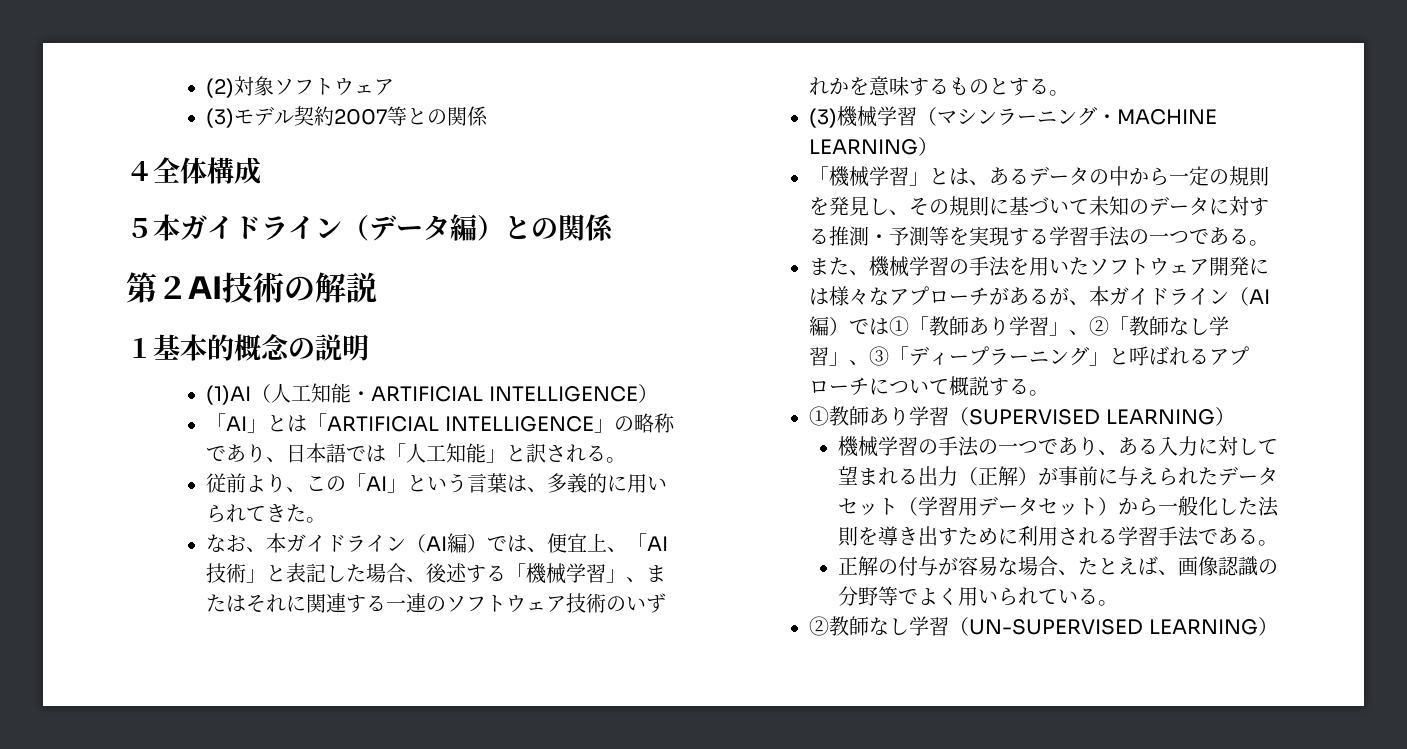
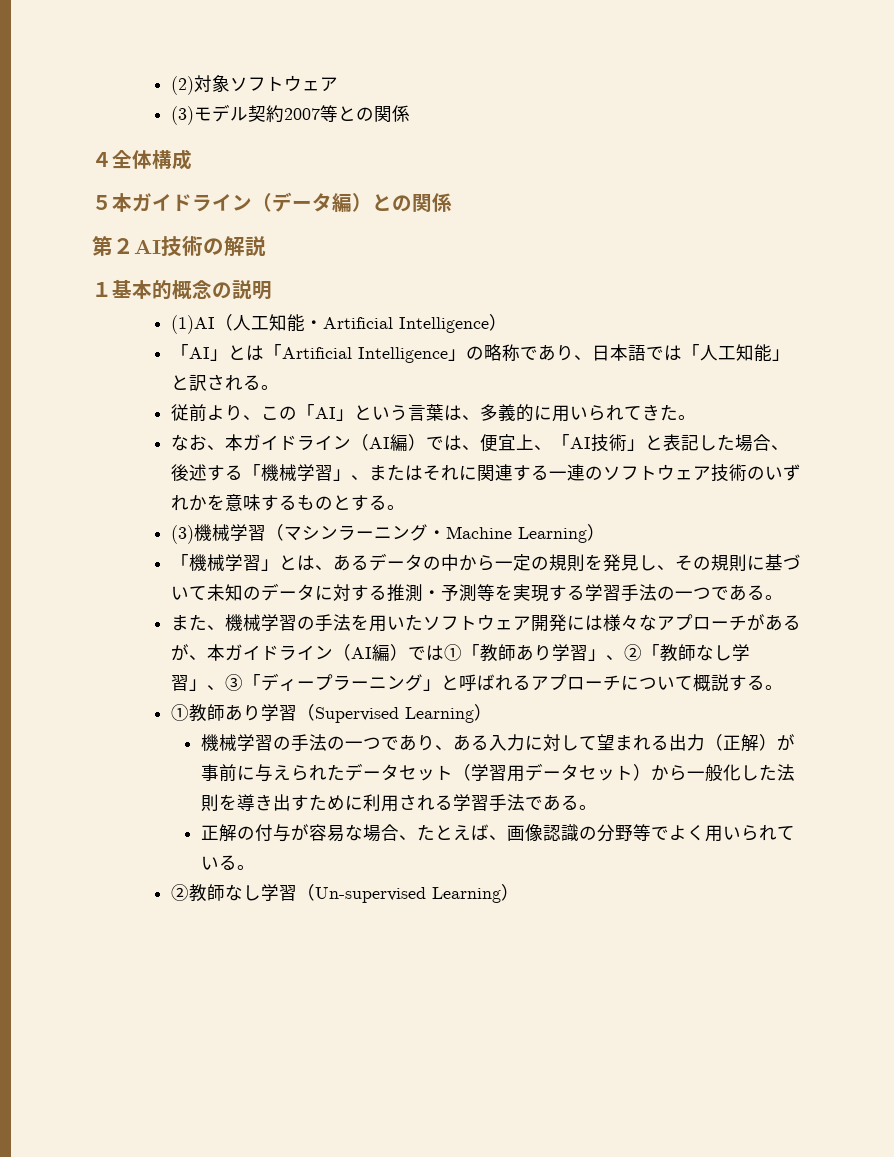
- (1)AI（人工知能・ARTIFICIAL INTELLIGENCE）
+ (1)AI（人工知能・Artificial Intelligence）
- 「AI」とは「ARTIFICIAL INTELLIGENCE」の略称であり、日本語では「人工知能」と訳される。
+ 「AI」とは「Artificial Intelligence」の略称であり、日本語では「人工知能」と訳される。
- (3)機械学習（マシンラーニング・MACHINE LEARNING）
+ (3)機械学習（マシンラーニング・Machine Learning）
- ①教師あり学習（SUPERVISED LEARNING）
+ ①教師あり学習（Supervised Learning）
- ②教師なし学習（UN-SUPERVISED LEARNING）
+ ②教師なし学習（Un-supervised Learning）

